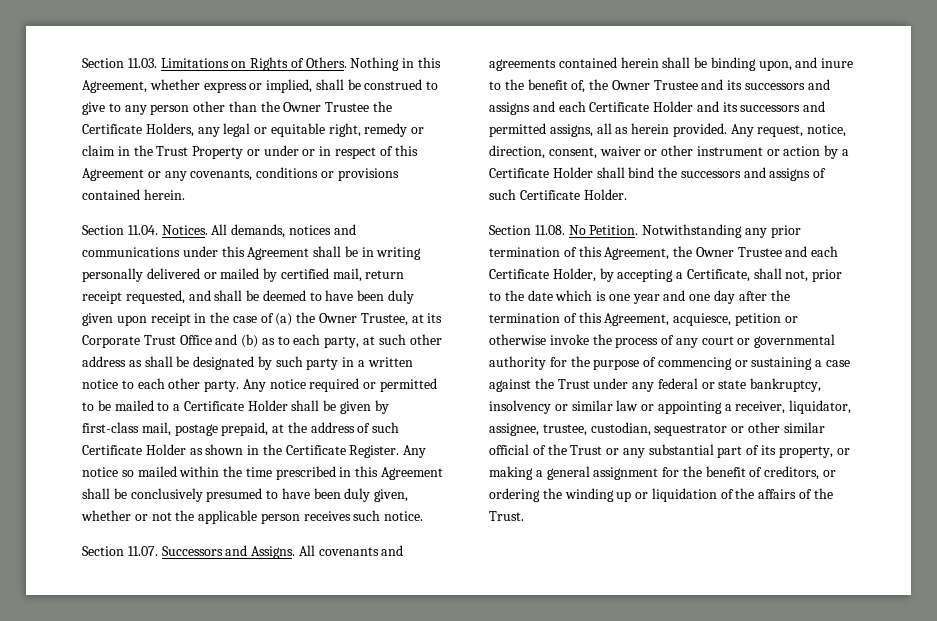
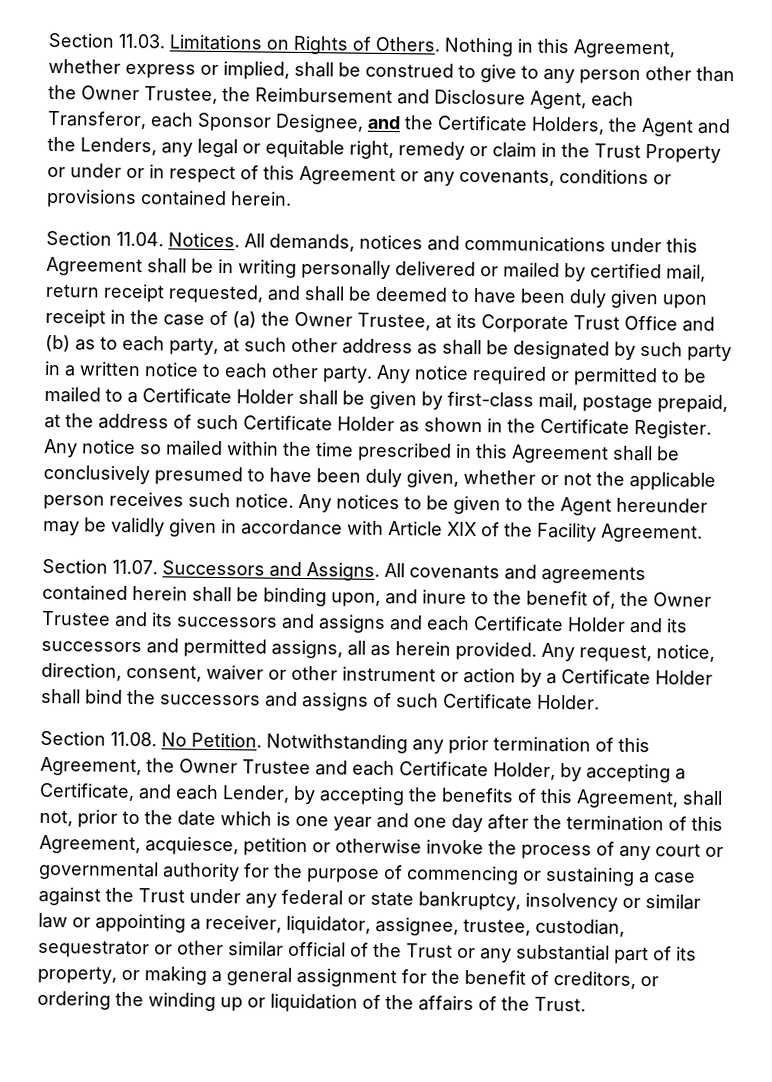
- Nothing in this Agreement, whether express or implied, shall be construed to give to any person other than the Owner Trustee the Certificate Holders, any legal or equitable right, remedy or claim in the Trust Property or under or in respect of this Agreement or any covenants, conditions or provisions contained herein.
+ Nothing in this Agreement, whether express or implied, shall be construed to give to any person other than the Owner Trustee, the Reimbursement and Disclosure Agent, each Transferor, each Sponsor Designee, and the Certificate Holders, the Agent and the Lenders, any legal or equitable right, remedy or claim in the Trust Property or under or in respect of this Agreement or any covenants, conditions or provisions contained herein.
+ Any notices to be given to the Agent hereunder may be validly given in accordance with Article XIX of the Facility Agreement.
- Notwithstanding any prior termination of this Agreement, the Owner Trustee and each Certificate Holder, by accepting a Certificate, shall not, prior to the date which is one year and one day after the termination of this Agreement, acquiesce, petition or otherwise invoke the process of any court or governmental authority for the purpose of commencing or sustaining a case against the Trust under any federal or state bankruptcy, insolvency or similar law or appointing a receiver, liquidator, assignee, trustee, custodian, sequestrator or other similar official of the Trust or any substantial part of its property, or making a general assignment for the benefit of creditors, or ordering the winding up or liquidation of the affairs of the Trust.
+ Notwithstanding any prior termination of this Agreement, the Owner Trustee and each Certificate Holder, by accepting a Certificate, and each Lender, by accepting the benefits of this Agreement, shall not, prior to the date which is one year and one day after the termination of this Agreement, acquiesce, petition or otherwise invoke the process of any court or governmental authority for the purpose of commencing or sustaining a case against the Trust under any federal or state bankruptcy, insolvency or similar law or appointing a receiver, liquidator, assignee, trustee, custodian, sequestrator or other similar official of the Trust or any substantial part of its property, or making a general assignment for the benefit of creditors, or ordering the winding up or liquidation of the affairs of the Trust.

